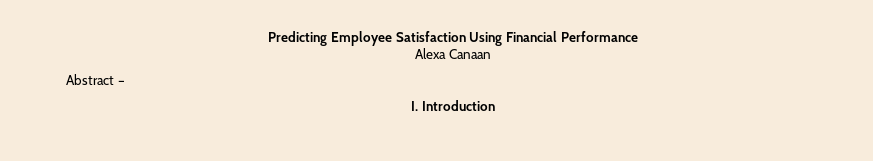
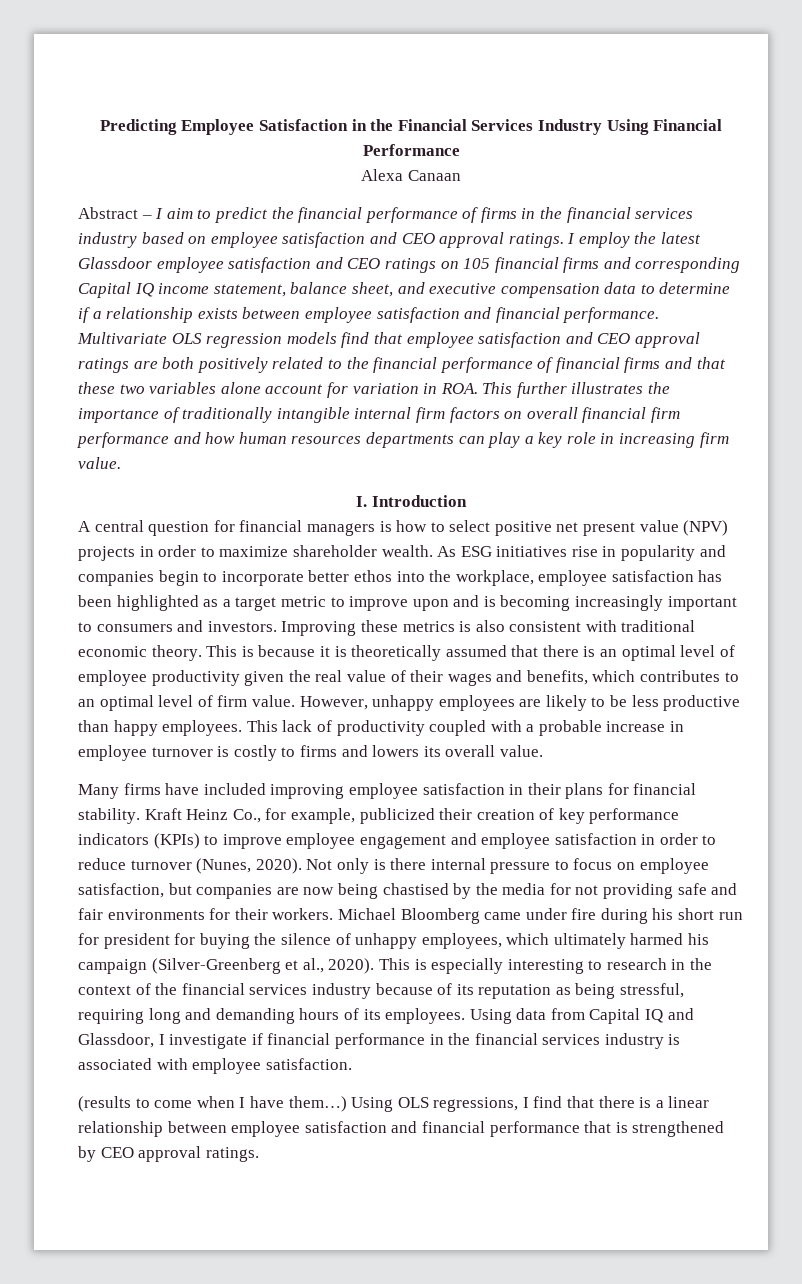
- Predicting Employee Satisfaction Using Financial Performance
+ Predicting Employee Satisfaction in the Financial Services Industry Using Financial Performance
- Abstract –
+ Abstract – I aim to predict the financial performance of firms in the financial services industry based on employee satisfaction and CEO approval ratings. I employ the latest Glassdoor employee satisfaction and CEO ratings on 105 financial firms and corresponding Capital IQ income statement, balance sheet, and executive compensation data to determine if a relationship exists between employee satisfaction and financial performance. Multivariate OLS regression models find that employee satisfaction and CEO approval ratings are both positively related to the financial performance of financial firms and that these two variables alone account for variation in ROA. This further illustrates the importance of traditionally intangible internal firm factors on overall financial firm performance and how human resources departments can play a key role in increasing firm value.
  I. Introduction
+ A central question for financial managers is how to select positive net present value (NPV) projects in order to maximize shareholder wealth. As ESG initiatives rise in popularity and companies begin to incorporate better ethos into the workplace, employee satisfaction has been highlighted as a target metric to improve upon and is becoming increasingly important to consumers and investors. Improving these metrics is also consistent with traditional economic theory. This is because it is theoretically assumed that there is an optimal level of employee productivity given the real value of their wages and benefits, which contributes to an optimal level of firm value. However, unhappy employees are likely to be less productive than happy employees. This lack of productivity coupled with a probable increase in employee turnover is costly to firms and lowers its overall value.
+ Many firms have included improving employee satisfaction in their plans for financial stability. Kraft Heinz Co., for example, publicized their creation of key performance indicators (KPIs) to improve employee engagement and employee satisfaction in order to reduce turnover (Nunes, 2020). Not only is there internal pressure to focus on employee satisfaction, but companies are now being chastised by the media for not providing safe and fair environments for their workers. Michael Bloomberg came under fire during his short run for president for buying the silence of unhappy employees, which ultimately harmed his campaign (Silver-Greenberg et al., 2020). This is especially interesting to research in the context of the financial services industry because of its reputation as being stressful, requiring long and demanding hours of its employees. Using data from Capital IQ and Glassdoor, I investigate if financial performance in the financial services industry is associated with employee satisfaction.
+ (results to come when I have them…) Using OLS regressions, I find that there is a linear relationship between employee satisfaction and financial performance that is strengthened by CEO approval ratings.

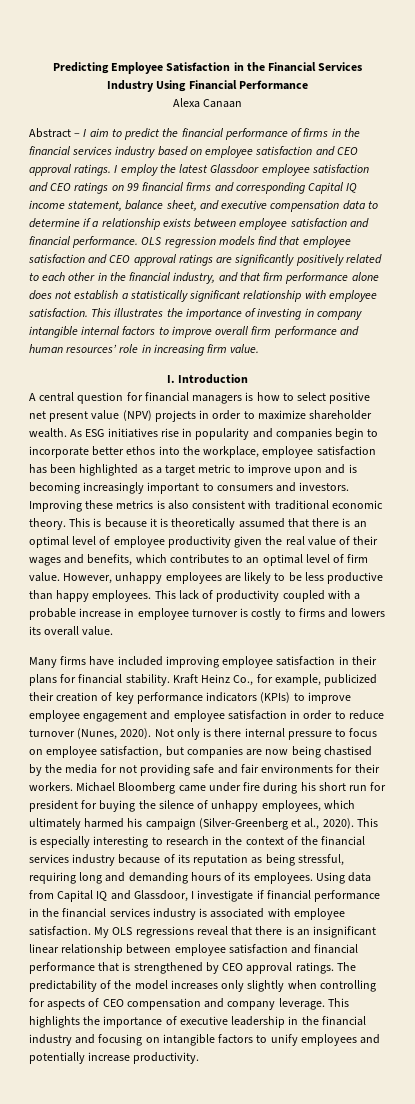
- I employ the latest Glassdoor employee satisfaction and CEO ratings on 105 financial firms and corresponding Capital IQ income statement, balance sheet, and executive compensation data to determine if a relationship exists between employee satisfaction and financial performance.
+ I employ the latest Glassdoor employee satisfaction and CEO ratings on 99 financial firms and corresponding Capital IQ income statement, balance sheet, and executive compensation data to determine if a relationship exists between employee satisfaction and financial performance.
- Multivariate OLS regression models find that employee satisfaction and CEO approval ratings are both positively related to the financial performance of financial firms and that these two variables alone account for variation in ROA. This further illustrates the importance of traditionally intangible internal firm factors on overall financial firm performance and how human resources departments can play a key role in increasing firm value.
+ OLS regression models find that employee satisfaction and CEO approval ratings are significantly positively related to each other in the financial industry, and that firm performance alone does not establish a statistically significant relationship with employee satisfaction. This illustrates the importance of investing in company intangible internal factors to improve overall firm performance and human resources’ role in increasing firm value.
- Using data from Capital IQ and Glassdoor, I investigate if financial performance in the financial services industry is associated with employee satisfaction.
- (results to come when I have them…) Using OLS regressions, I find that there is a linear relationship between employee satisfaction and financial performance that is strengthened by CEO approval ratings.
+ Using data from Capital IQ and Glassdoor, I investigate if financial performance in the financial services industry is associated with employee satisfaction. My OLS regressions reveal that there is an insignificant linear relationship between employee satisfaction and financial performance that is strengthened by CEO approval ratings.
+ The predictability of the model increases only slightly when controlling for aspects of CEO compensation and company leverage. This highlights the importance of executive leadership in the financial industry and focusing on intangible factors to unify employees and potentially increase productivity.

